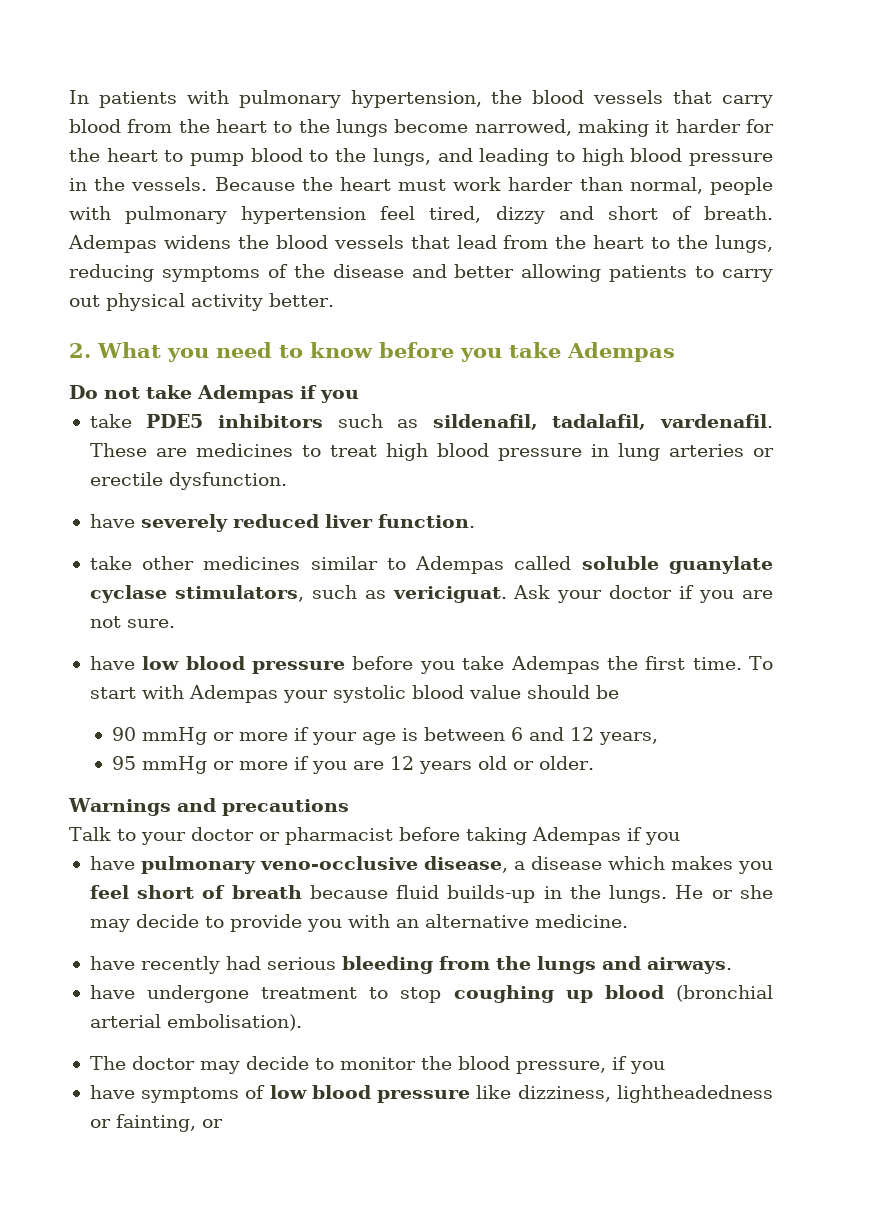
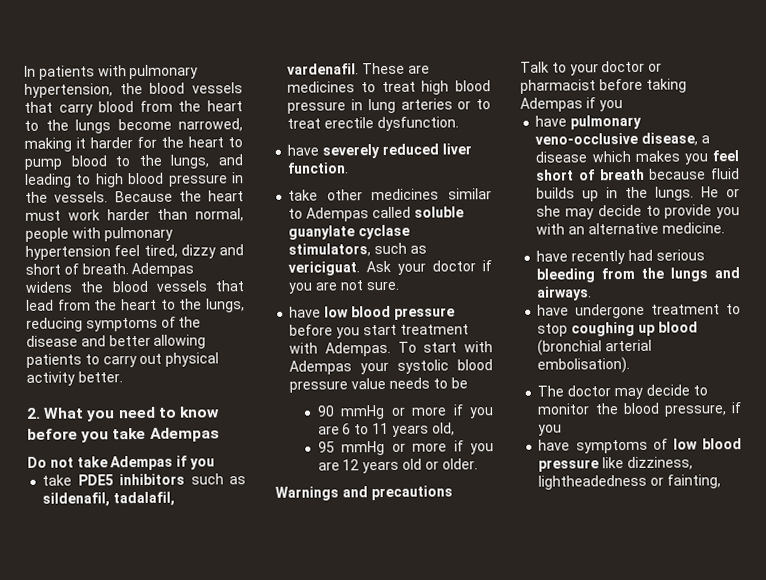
- These are medicines to treat high blood pressure in lung arteries or erectile dysfunction.
+ These are medicines to treat high blood pressure in lung arteries or to treat erectile dysfunction.
- have low blood pressure before you take Adempas the first time.
+ have low blood pressure before you start treatment with Adempas.
- To start with Adempas your systolic blood value should be
+ To start with Adempas your systolic blood pressure value needs to be
- 90 mmHg or more if your age is between 6 and 12 years,
+ 90 mmHg or more if you are 6 to 11 years old,
- have pulmonary veno-occlusive disease, a disease which makes you feel short of breath because fluid builds-up in the lungs.
+ have pulmonary veno-occlusive disease, a disease which makes you feel short of breath because fluid builds up in the lungs.
- have symptoms of low blood pressure like dizziness, lightheadedness or fainting, or
+ have symptoms of low blood pressure like dizziness, lightheadedness or fainting,

